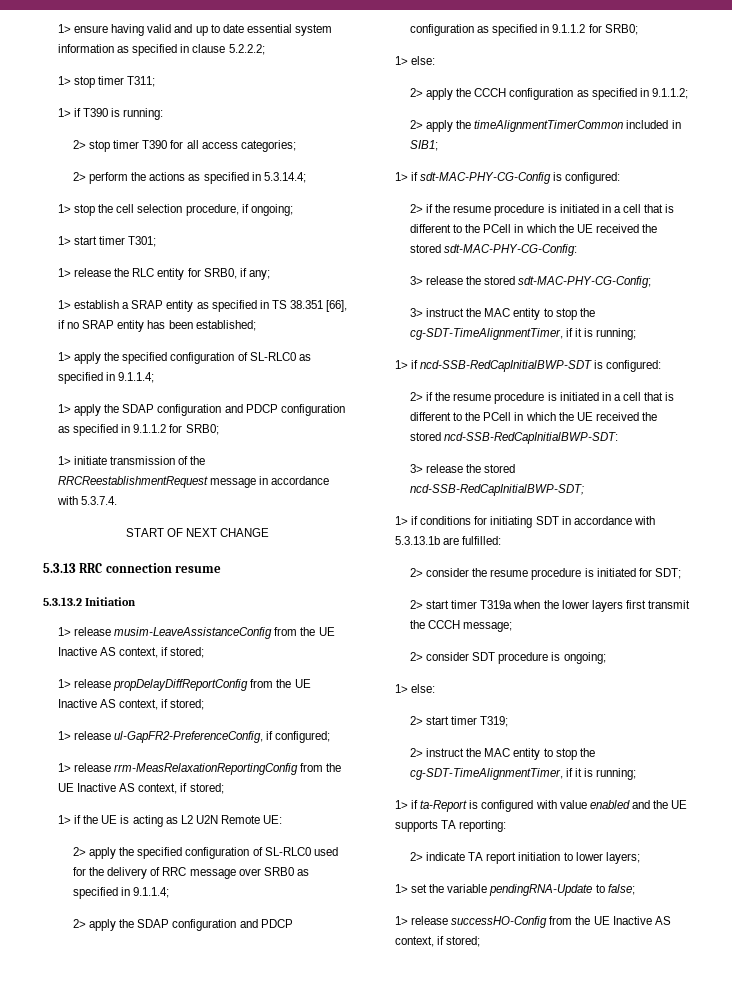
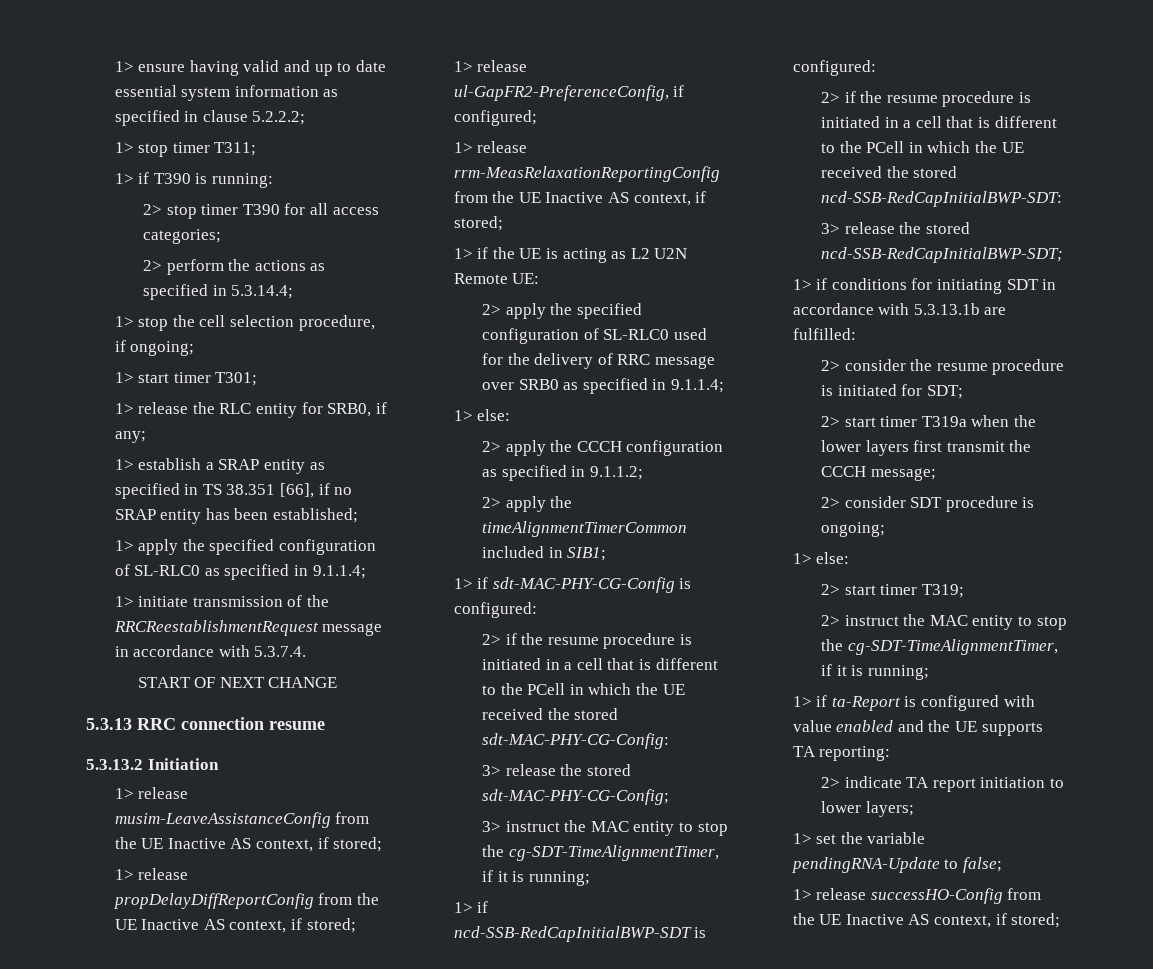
- 1> apply the SDAP configuration and PDCP configuration as specified in 9.1.1.2 for SRB0;
- 2> apply the SDAP configuration and PDCP configuration as specified in 9.1.1.2 for SRB0;

